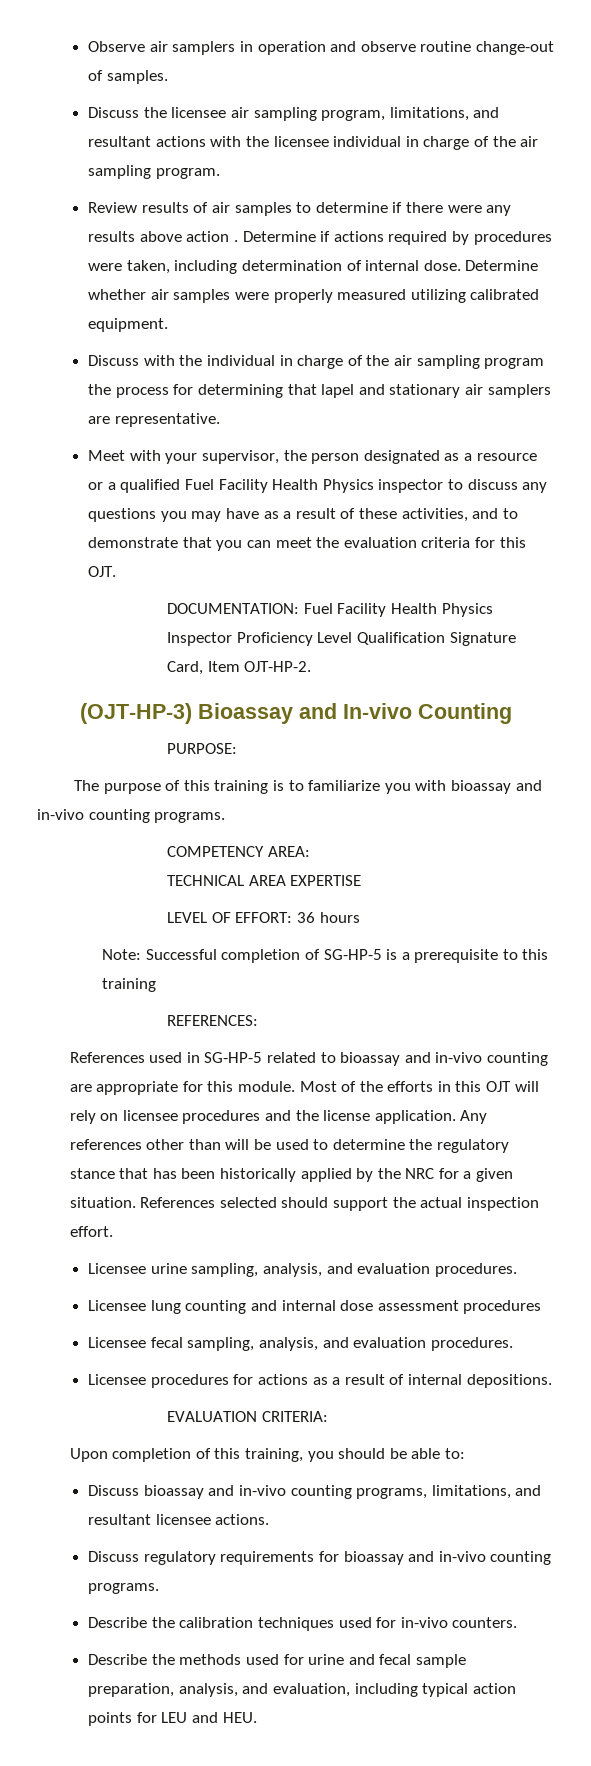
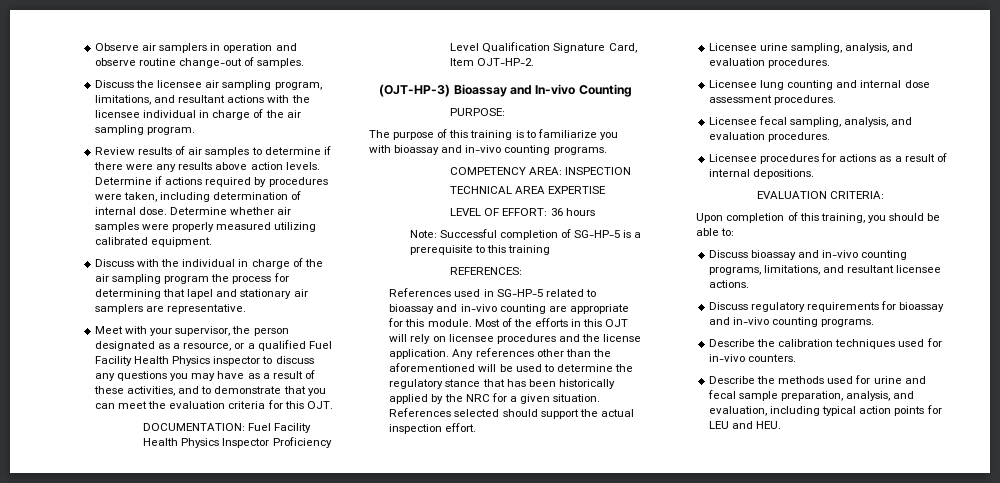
- Review results of air samples to determine if there were any results above action .
+ Review results of air samples to determine if there were any results above action levels.
- Meet with your supervisor, the person designated as a resource or a qualified Fuel Facility Health Physics inspector to discuss any questions you may have as a result of these activities, and to demonstrate that you can meet the evaluation criteria for this OJT.
+ Meet with your supervisor, the person designated as a resource, or a qualified Fuel Facility Health Physics inspector to discuss any questions you may have as a result of these activities, and to demonstrate that you can meet the evaluation criteria for this OJT.
- COMPETENCY AREA:
+ COMPETENCY AREA: INSPECTION
- Any references other than will be used to determine the regulatory stance that has been historically applied by the NRC for a given situation.
+ Any references other than the aforementioned will be used to determine the regulatory stance that has been historically applied by the NRC for a given situation.
- Licensee lung counting and internal dose assessment procedures
+ Licensee lung counting and internal dose assessment procedures.

